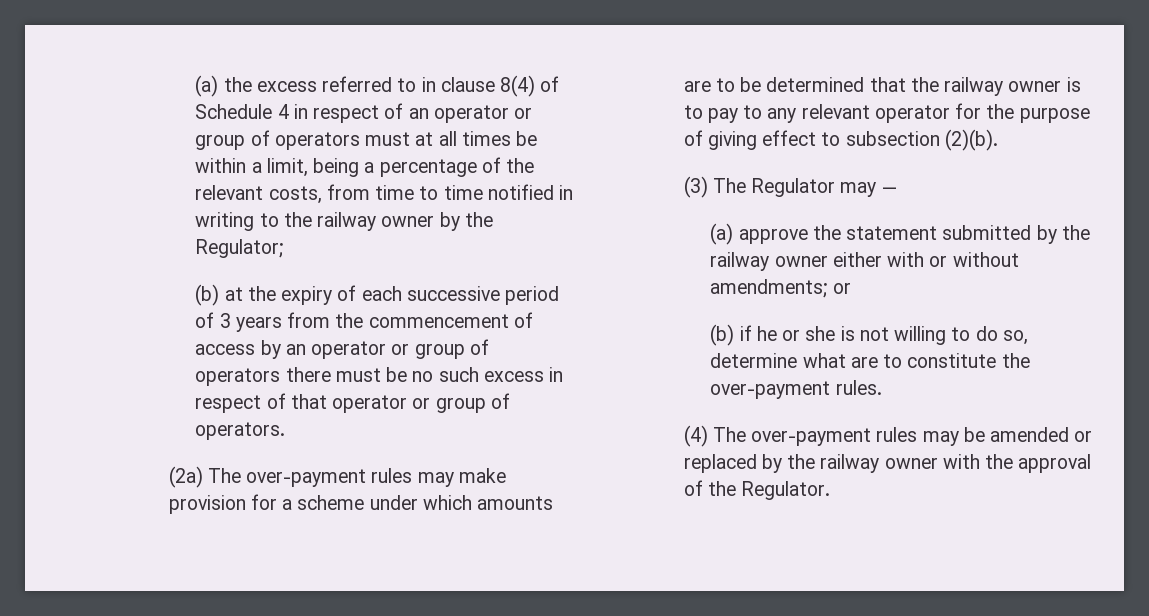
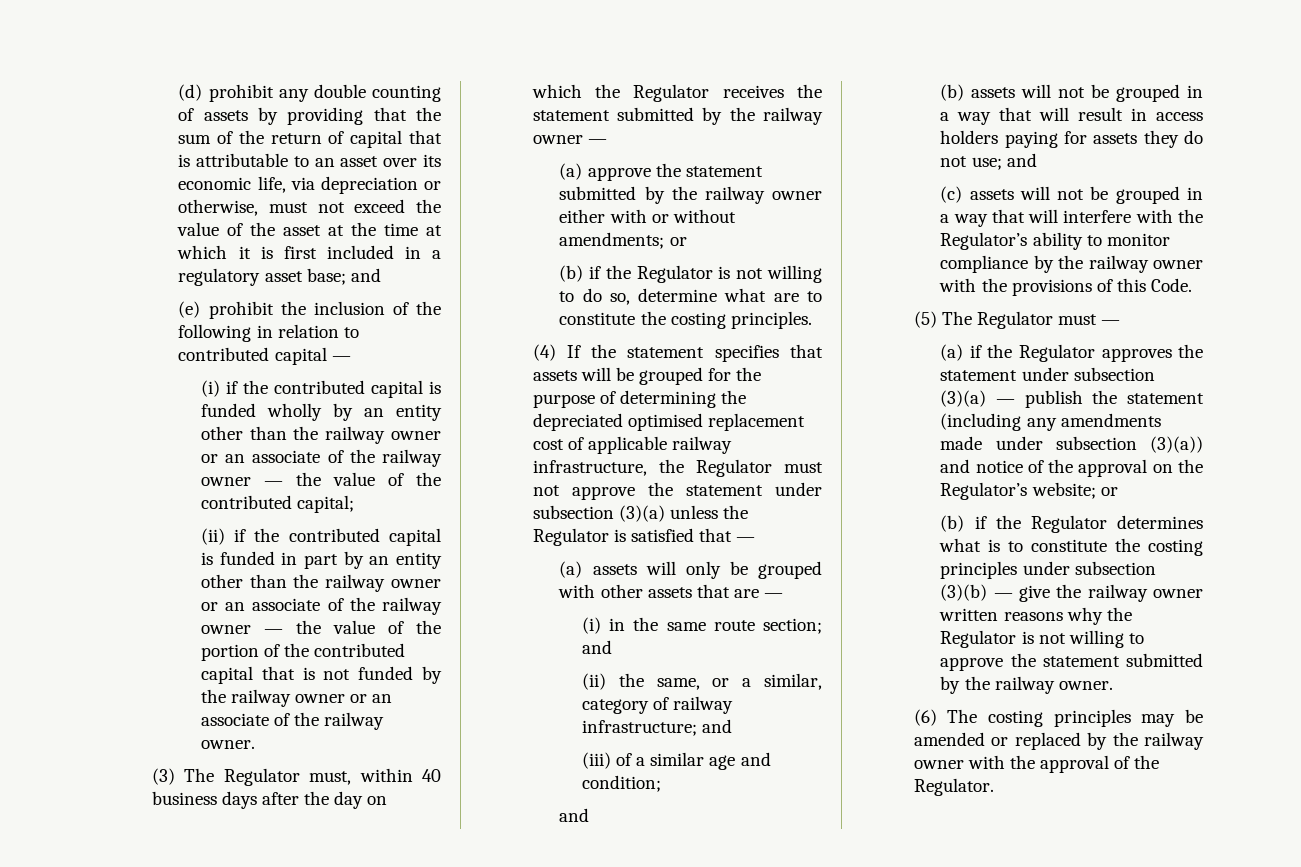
- (a) the excess referred to in clause 8(4) of Schedule 4 in respect of an operator or group of operators must at all times be within a limit, being a percentage of the relevant costs, from time to time notified in writing to the railway owner by the Regulator;
- (b) at the expiry of each successive period of 3 years from the commencement of access by an operator or group of operators there must be no such excess in respect of that operator or group of operators.
- (2a) The over-payment rules may make provision for a scheme under which amounts are to be determined that the railway owner is to pay to any relevant operator for the purpose of giving effect to subsection (2)(b).
- (3) The Regulator may —
+ (d) prohibit any double counting of assets by providing that the sum of the return of capital that is attributable to an asset over its economic life, via depreciation or otherwise, must not exceed the value of the asset at the time at which it is first included in a regulatory asset base; and
+ (e) prohibit the inclusion of the following in relation to contributed capital —
+ (i) if the contributed capital is funded wholly by an entity other than the railway owner or an associate of the railway owner — the value of the contributed capital;
+ (ii) if the contributed capital is funded in part by an entity other than the railway owner or an associate of the railway owner — the value of the portion of the contributed capital that is not funded by the railway owner or an associate of the railway owner.
+ (3) The Regulator must, within 40 business days after the day on which the Regulator receives the statement submitted by the railway owner —
- (b) if he or she is not willing to do so, determine what are to constitute the over-payment rules.
+ (b) if the Regulator is not willing to do so, determine what are to constitute the costing principles.
- (4) The over-payment rules may be amended or replaced by the railway owner with the approval of the Regulator.
+ (4) If the statement specifies that assets will be grouped for the purpose of determining the depreciated optimised replacement cost of applicable railway infrastructure, the Regulator must not approve the statement under subsection (3)(a) unless the Regulator is satisfied that —
+ (a) assets will only be grouped with other assets that are —
+ (i) in the same route section; and
+ (ii) the same, or a similar, category of railway infrastructure; and
+ (iii) of a similar age and condition;
+ and
+ (b) assets will not be grouped in a way that will result in access holders paying for assets they do not use; and
+ (c) assets will not be grouped in a way that will interfere with the Regulator’s ability to monitor compliance by the railway owner with the provisions of this Code.
+ (5) The Regulator must —
+ (a) if the Regulator approves the statement under subsection (3)(a) — publish the statement (including any amendments made under subsection (3)(a)) and notice of the approval on the Regulator’s website; or
+ (b) if the Regulator determines what is to constitute the costing principles under subsection (3)(b) — give the railway owner written reasons why the Regulator is not willing to approve the statement submitted by the railway owner.
+ (6) The costing principles may be amended or replaced by the railway owner with the approval of the Regulator.

